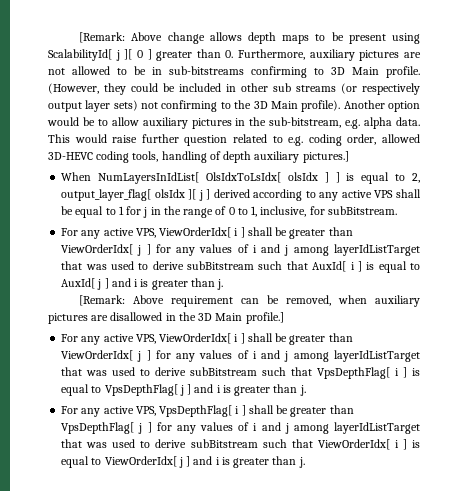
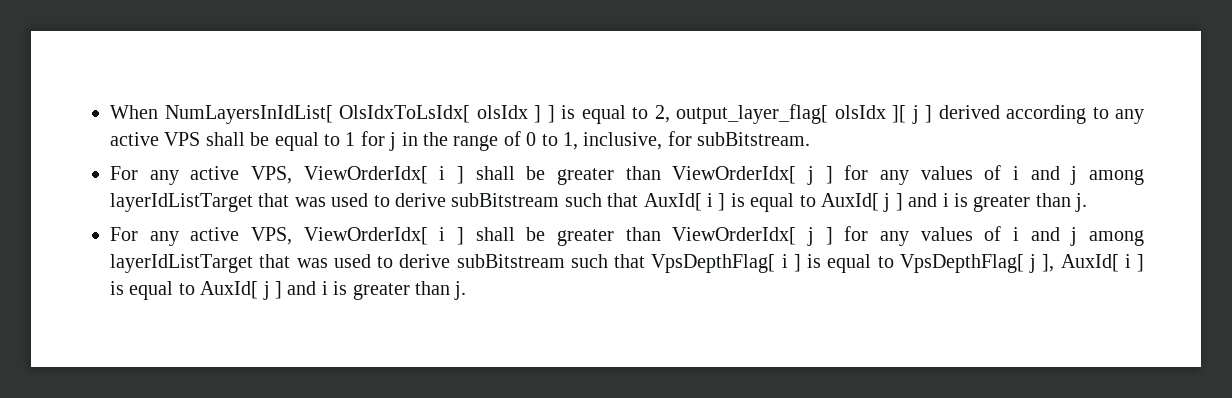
- [Remark: Above change allows depth maps to be present using ScalabilityId[ j ][ 0 ] greater than 0. Furthermore, auxiliary pictures are not allowed to be in sub-bitstreams confirming to 3D Main profile. (However, they could be included in other sub streams (or respectively output layer sets) not confirming to the 3D Main profile). Another option would be to allow auxiliary pictures in the sub-bitstream, e.g. alpha data. This would raise further question related to e.g. coding order, allowed 3D-HEVC coding tools, handling of depth auxiliary pictures.]
- [Remark: Above requirement can be removed, when auxiliary pictures are disallowed in the 3D Main profile.]
- For any active VPS, ViewOrderIdx[ i ] shall be greater than ViewOrderIdx[ j ] for any values of i and j among layerIdListTarget that was used to derive subBitstream such that VpsDepthFlag[ i ] is equal to VpsDepthFlag[ j ] and i is greater than j.
- For any active VPS, VpsDepthFlag[ i ] shall be greater than VpsDepthFlag[ j ] for any values of i and j among layerIdListTarget that was used to derive subBitstream such that ViewOrderIdx[ i ] is equal to ViewOrderIdx[ j ] and i is greater than j.
+ For any active VPS, ViewOrderIdx[ i ] shall be greater than ViewOrderIdx[ j ] for any values of i and j among layerIdListTarget that was used to derive subBitstream such that VpsDepthFlag[ i ] is equal to VpsDepthFlag[ j ], AuxId[ i ] is equal to AuxId[ j ] and i is greater than j.

